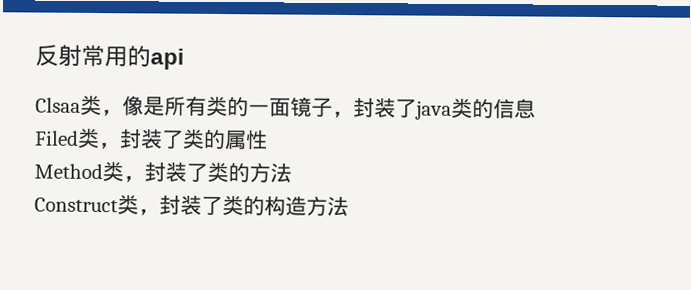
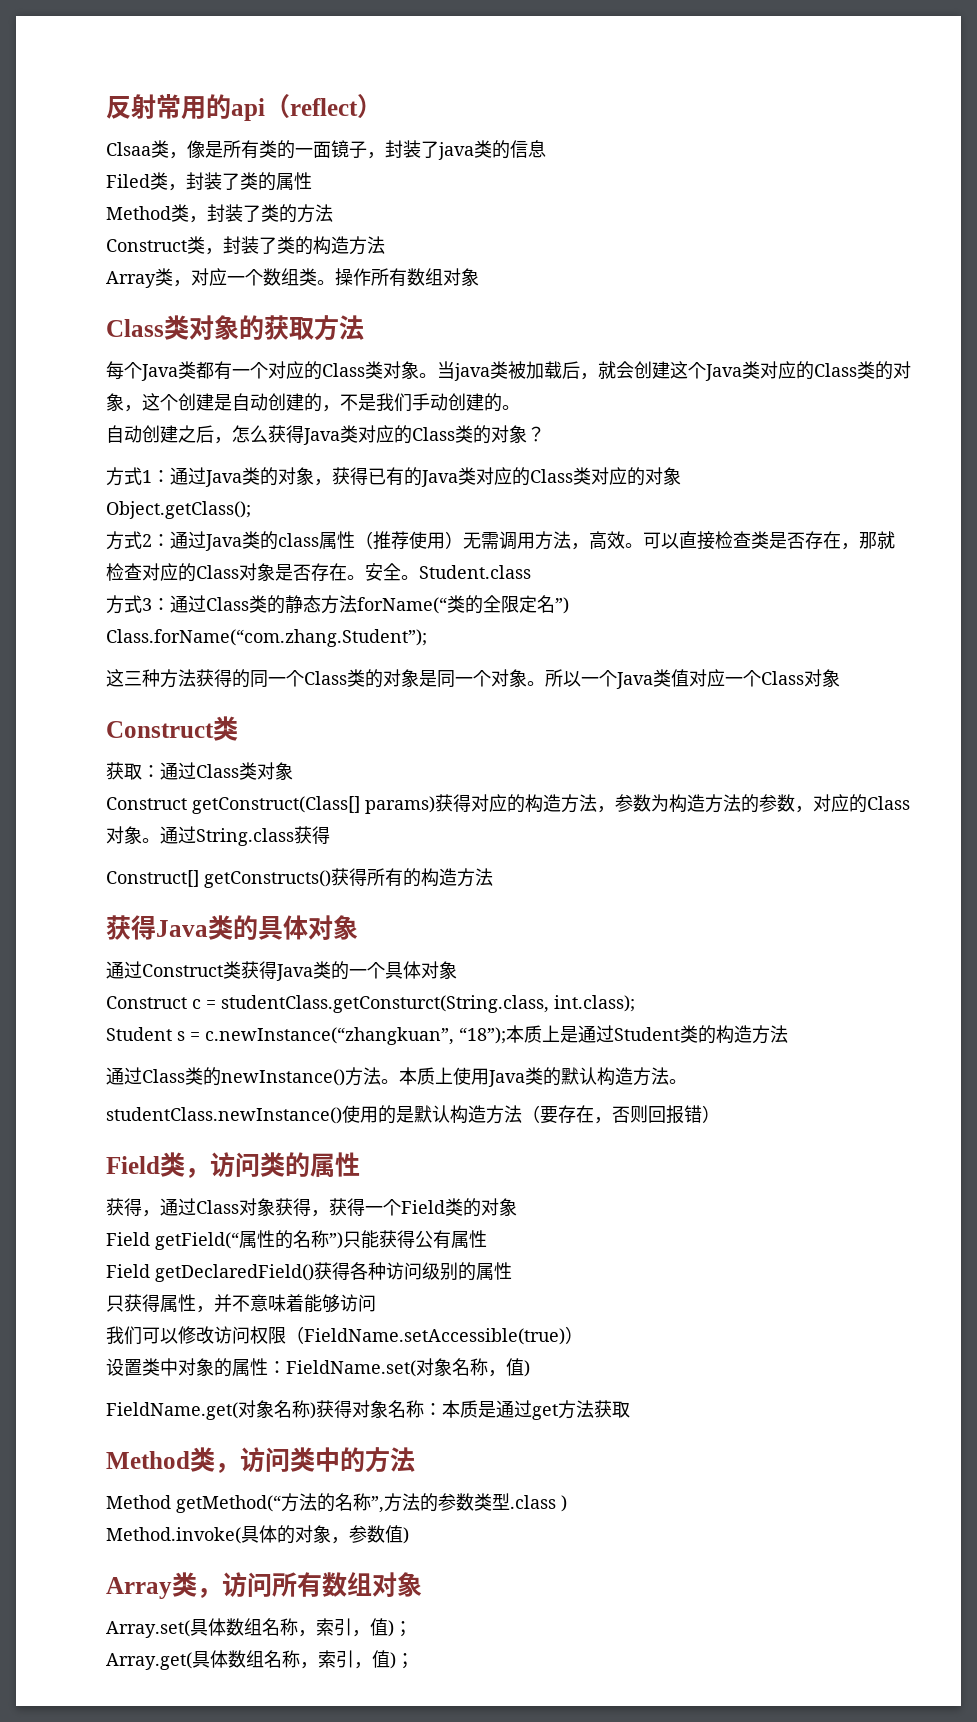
- 反射常用的api
+ 反射常用的api（reflect）
+ Array类，对应一个数组类。操作所有数组对象
+ Class类对象的获取方法
+ 每个Java类都有一个对应的Class类对象。当java类被加载后，就会创建这个Java类对应的Class类的对象，这个创建是自动创建的，不是我们手动创建的。
+ 自动创建之后，怎么获得Java类对应的Class类的对象？
+ 方式1：通过Java类的对象，获得已有的Java类对应的Class类对应的对象
+ Object.getClass();
+ 方式2：通过Java类的class属性（推荐使用）无需调用方法，高效。可以直接检查类是否存在，那就检查对应的Class对象是否存在。安全。Student.class
+ 方式3：通过Class类的静态方法forName(“类的全限定名”)
+ Class.forName(“com.zhang.Student”);
+ 这三种方法获得的同一个Class类的对象是同一个对象。所以一个Java类值对应一个Class对象
+ Construct类
+ 获取：通过Class类对象
+ Construct getConstruct(Class[] params)获得对应的构造方法，参数为构造方法的参数，对应的Class对象。通过String.class获得
+ Construct[] getConstructs()获得所有的构造方法
+ 获得Java类的具体对象
+ 通过Construct类获得Java类的一个具体对象
+ Construct c = studentClass.getConsturct(String.class, int.class);
+ Student s = c.newInstance(“zhangkuan”, “18”);本质上是通过Student类的构造方法
+ 通过Class类的newInstance()方法。本质上使用Java类的默认构造方法。
+ studentClass.newInstance()使用的是默认构造方法（要存在，否则回报错）
+ Field类，访问类的属性
+ 获得，通过Class对象获得，获得一个Field类的对象
+ Field getField(“属性的名称”)只能获得公有属性
+ Field getDeclaredField()获得各种访问级别的属性
+ 只获得属性，并不意味着能够访问
+ 我们可以修改访问权限（FieldName.setAccessible(true)）
+ 设置类中对象的属性：FieldName.set(对象名称，值)
+ FieldName.get(对象名称)获得对象名称：本质是通过get方法获取
+ Method类，访问类中的方法
+ Method getMethod(“方法的名称”,方法的参数类型.class )
+ Method.invoke(具体的对象，参数值)
+ Array类，访问所有数组对象
+ Array.set(具体数组名称，索引，值)；
+ Array.get(具体数组名称，索引，值)；

